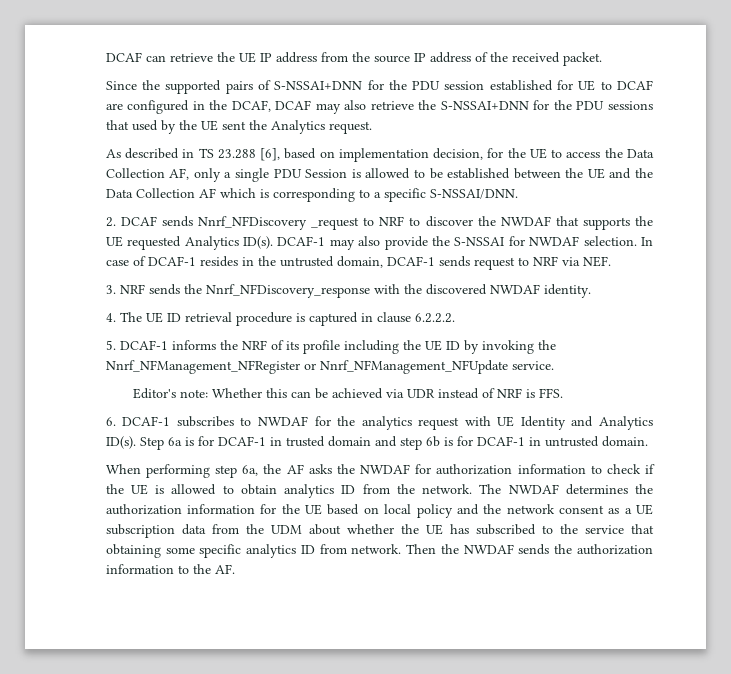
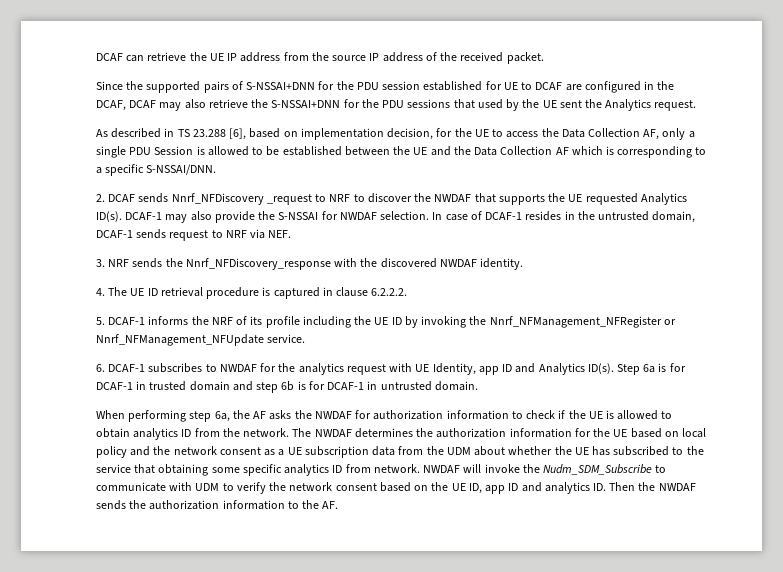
- Editor's note: Whether this can be achieved via UDR instead of NRF is FFS.
- 6. DCAF-1 subscribes to NWDAF for the analytics request with UE Identity and Analytics ID(s).
+ 6. DCAF-1 subscribes to NWDAF for the analytics request with UE Identity, app ID and Analytics ID(s).
- Then the NWDAF sends the authorization information to the AF.
+ NWDAF will invoke the Nudm_SDM_Subscribe to communicate with UDM to verify the network consent based on the UE ID, app ID and analytics ID. Then the NWDAF sends the authorization information to the AF.

